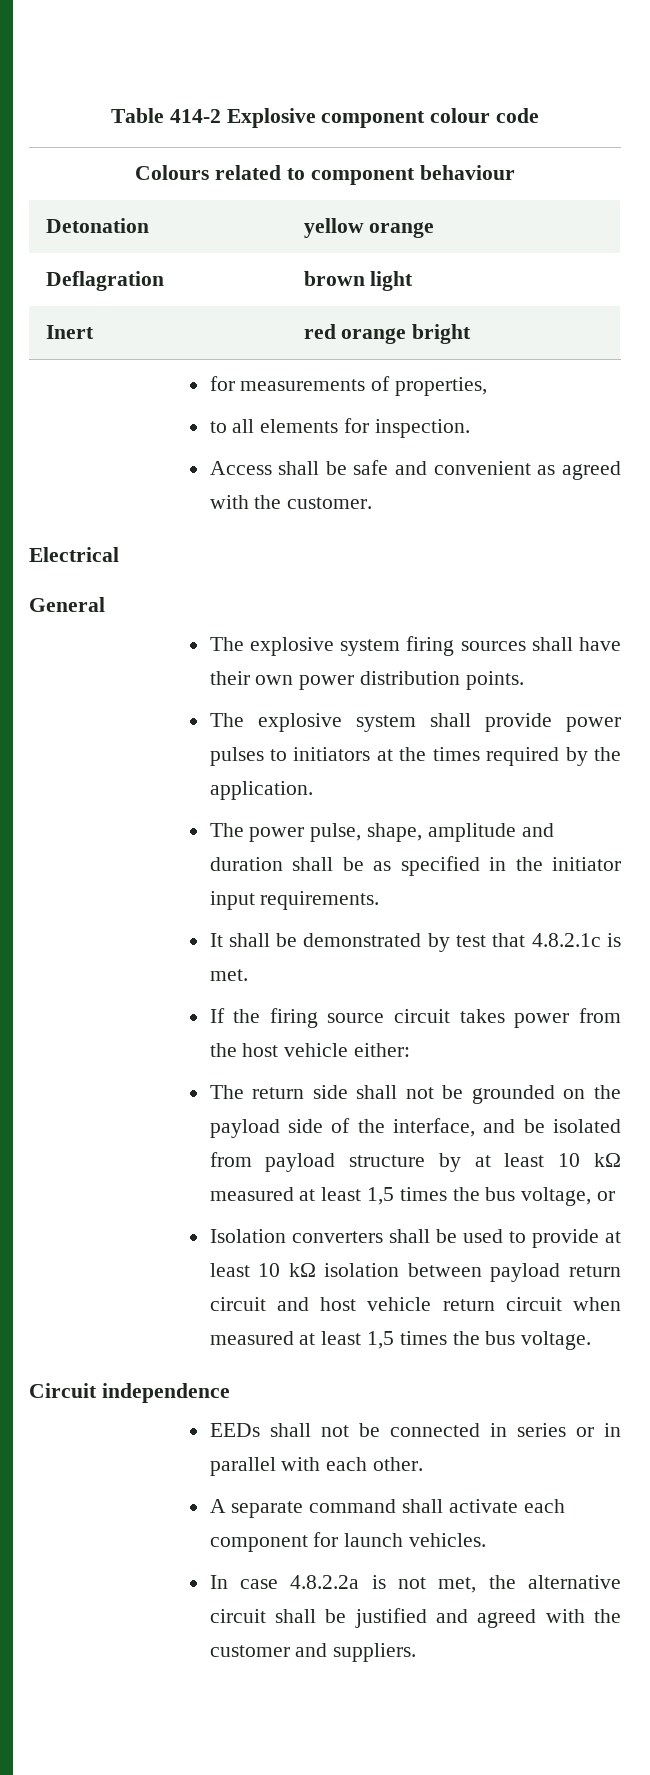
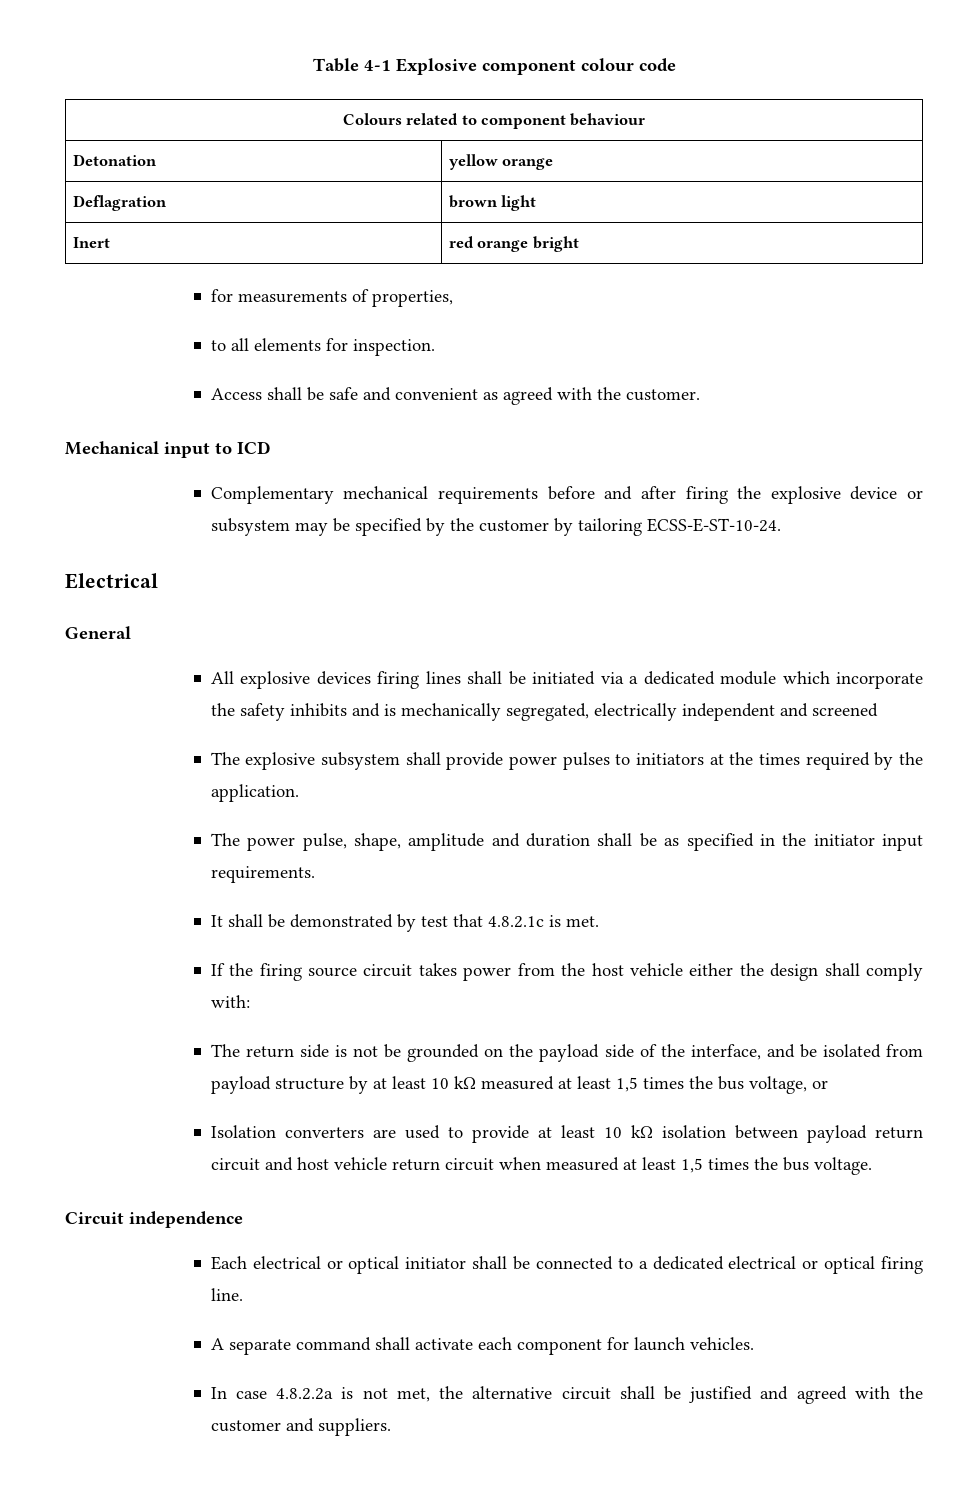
- Table 414-2 Explosive component colour code
+ Table 4-1 Explosive component colour code
+ Mechanical input to ICD
+ Complementary mechanical requirements before and after firing the explosive device or subsystem may be specified by the customer by tailoring ECSS-E-ST-10-24.
  Electrical
  General
- The explosive system firing sources shall have their own power distribution points.
- The explosive system shall provide power pulses to initiators at the times required by the application.
+ All explosive devices firing lines shall be initiated via a dedicated module which incorporate the safety inhibits and is mechanically segregated, electrically independent and screened
+ The explosive subsystem shall provide power pulses to initiators at the times required by the application.
- If the firing source circuit takes power from the host vehicle either:
+ If the firing source circuit takes power from the host vehicle either the design shall comply with:
- The return side shall not be grounded on the payload side of the interface, and be isolated from payload structure by at least 10 kΩ measured at least 1,5 times the bus voltage, or
+ The return side is not be grounded on the payload side of the interface, and be isolated from payload structure by at least 10 kΩ measured at least 1,5 times the bus voltage, or
- Isolation converters shall be used to provide at least 10 kΩ isolation between payload return circuit and host vehicle return circuit when measured at least 1,5 times the bus voltage.
+ Isolation converters are used to provide at least 10 kΩ isolation between payload return circuit and host vehicle return circuit when measured at least 1,5 times the bus voltage.
- EEDs shall not be connected in series or in parallel with each other.
+ Each electrical or optical initiator shall be connected to a dedicated electrical or optical firing line.

